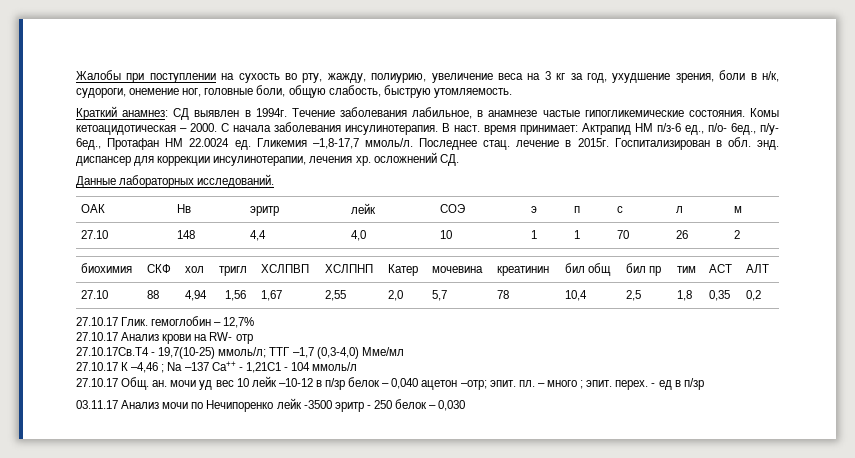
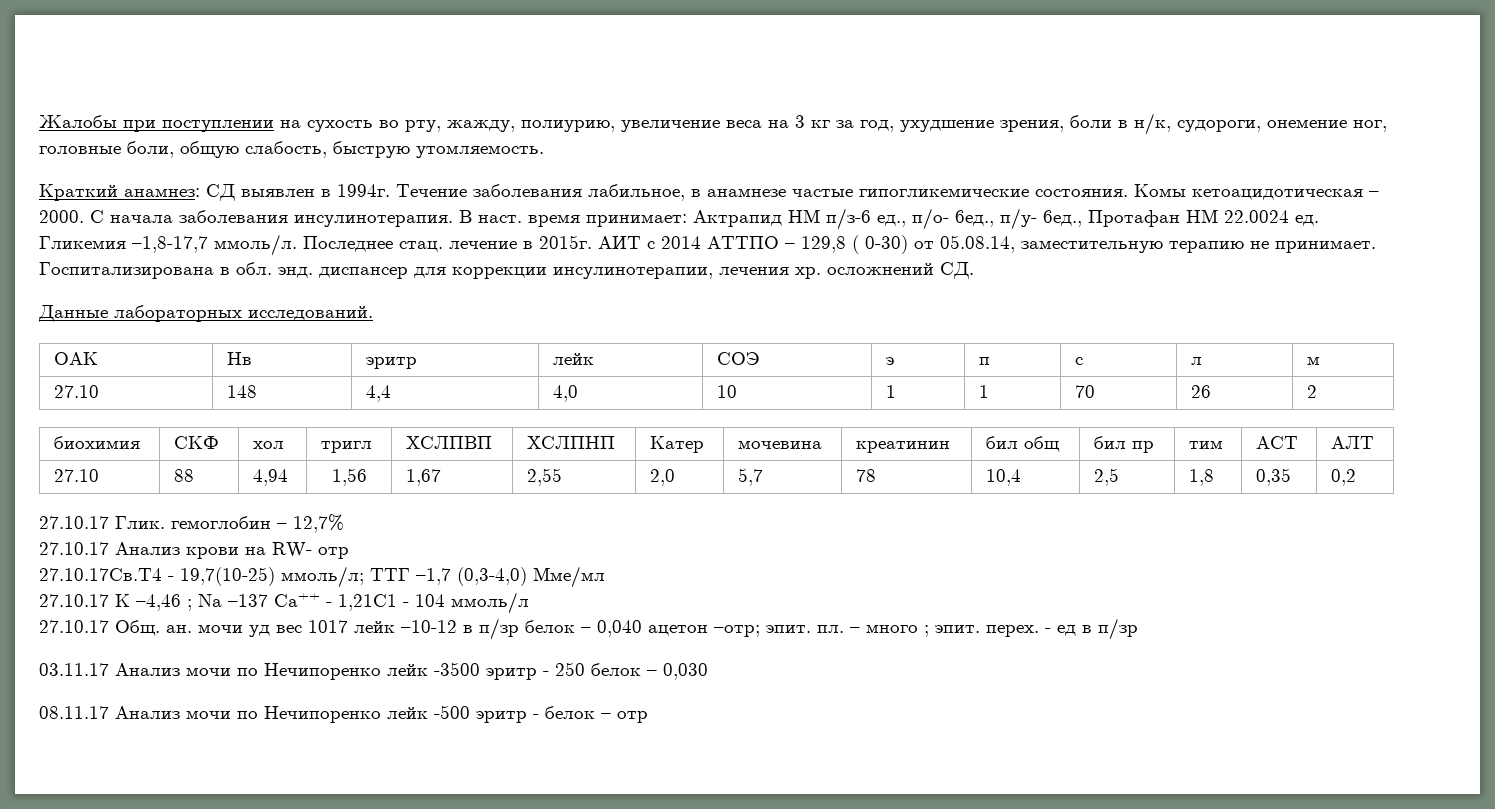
- Госпитализирован в обл. энд. диспансер для коррекции инсулинотерапии, лечения хр. осложнений СД.
+ АИТ с 2014 АТТПО – 129,8 ( 0-30) от 05.08.14, заместительную терапию не принимает. Госпитализирована в обл. энд. диспансер для коррекции инсулинотерапии, лечения хр. осложнений СД.
- 27.10.17 Общ. ан. мочи уд вес 10 лейк –10-12 в п/зр белок – 0,040 ацетон –отр; эпит. пл.
+ 27.10.17 Общ. ан. мочи уд вес 1017 лейк –10-12 в п/зр белок – 0,040 ацетон –отр; эпит. пл.
+ 08.11.17 Анализ мочи по Нечипоренко лейк -500 эритр - белок – отр

